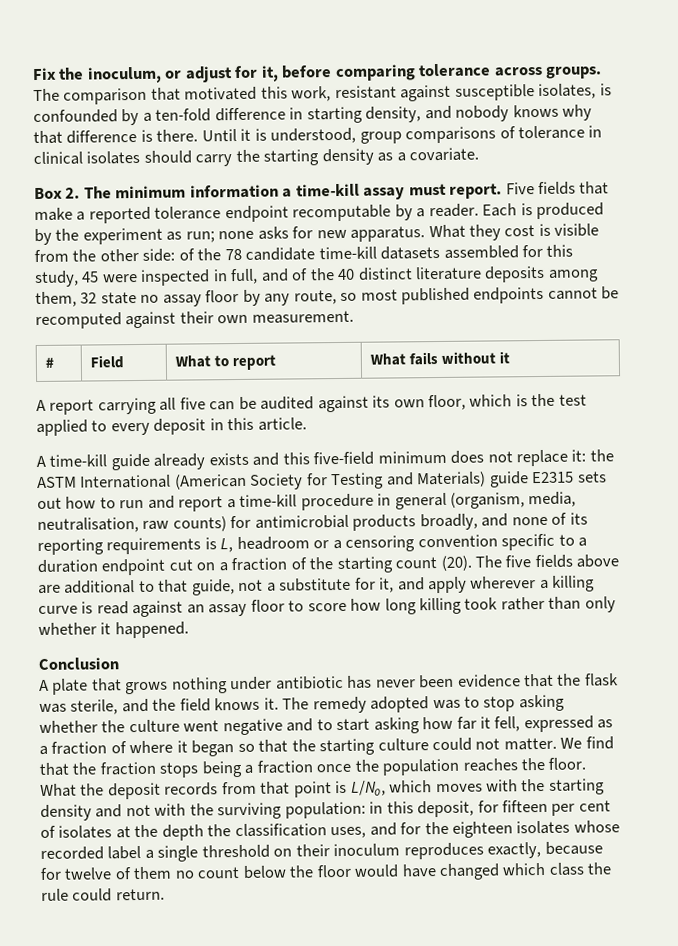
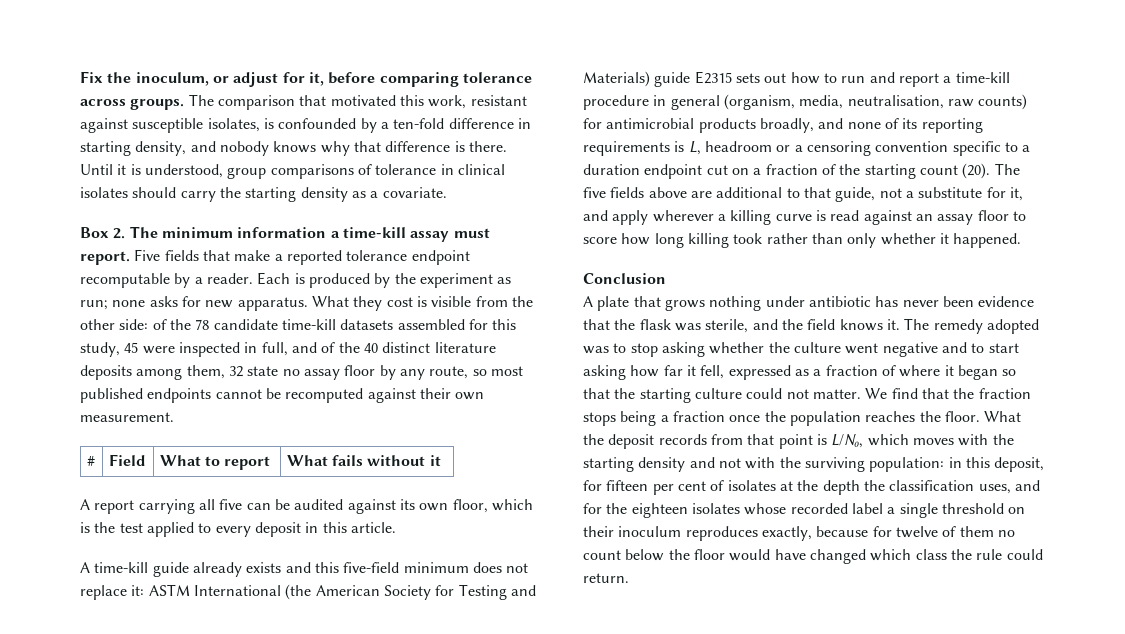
- the ASTM International (American Society for Testing and Materials) guide E2315 sets out how to run and report a time-kill procedure in general (organism, media, neutralisation, raw counts) for antimicrobial products broadly, and none of its reporting requirements is L, headroom or a censoring convention specific to a duration endpoint cut on a fraction of the starting count (20).
+ ASTM International (the American Society for Testing and Materials) guide E2315 sets out how to run and report a time-kill procedure in general (organism, media, neutralisation, raw counts) for antimicrobial products broadly, and none of its reporting requirements is L, headroom or a censoring convention specific to a duration endpoint cut on a fraction of the starting count (20).

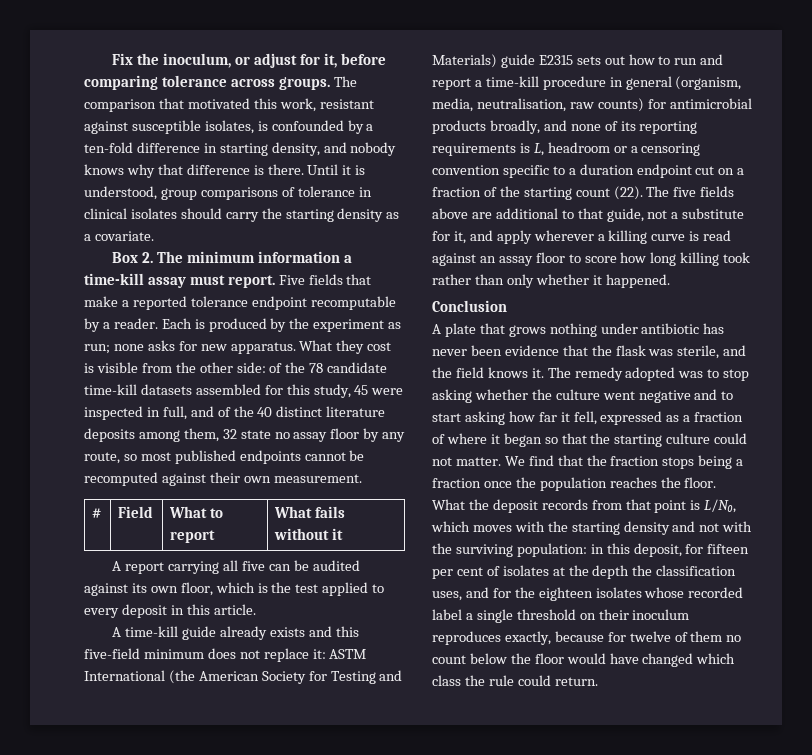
- ASTM International (the American Society for Testing and Materials) guide E2315 sets out how to run and report a time-kill procedure in general (organism, media, neutralisation, raw counts) for antimicrobial products broadly, and none of its reporting requirements is L, headroom or a censoring convention specific to a duration endpoint cut on a fraction of the starting count (20).
+ ASTM International (the American Society for Testing and Materials) guide E2315 sets out how to run and report a time-kill procedure in general (organism, media, neutralisation, raw counts) for antimicrobial products broadly, and none of its reporting requirements is L, headroom or a censoring convention specific to a duration endpoint cut on a fraction of the starting count (22).

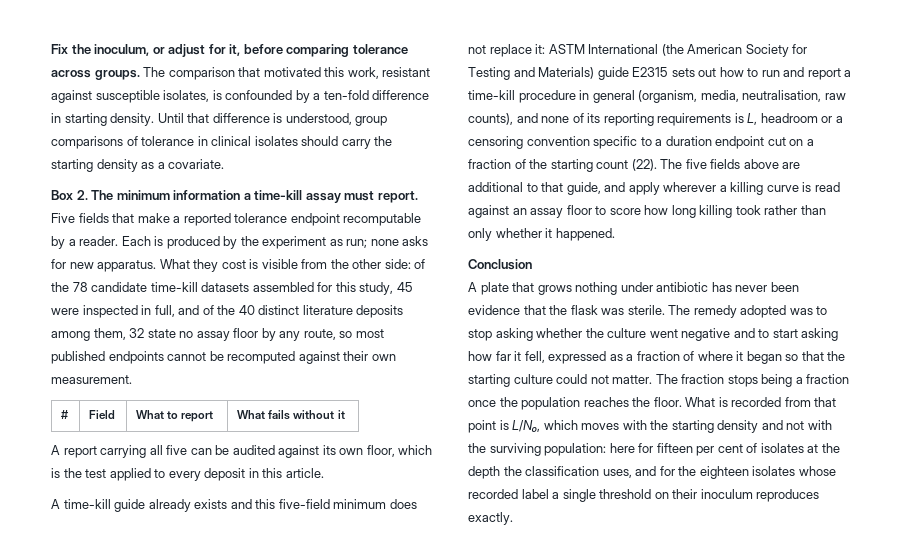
- The comparison that motivated this work, resistant against susceptible isolates, is confounded by a ten-fold difference in starting density, and nobody knows why that difference is there. Until it is understood, group comparisons of tolerance in clinical isolates should carry the starting density as a covariate.
+ The comparison that motivated this work, resistant against susceptible isolates, is confounded by a ten-fold difference in starting density. Until that difference is understood, group comparisons of tolerance in clinical isolates should carry the starting density as a covariate.
- ASTM International (the American Society for Testing and Materials) guide E2315 sets out how to run and report a time-kill procedure in general (organism, media, neutralisation, raw counts) for antimicrobial products broadly, and none of its reporting requirements is L, headroom or a censoring convention specific to a duration endpoint cut on a fraction of the starting count (22).
+ ASTM International (the American Society for Testing and Materials) guide E2315 sets out how to run and report a time-kill procedure in general (organism, media, neutralisation, raw counts), and none of its reporting requirements is L, headroom or a censoring convention specific to a duration endpoint cut on a fraction of the starting count (22).
- The five fields above are additional to that guide, not a substitute for it, and apply wherever a killing curve is read against an assay floor to score how long killing took rather than only whether it happened.
+ The five fields above are additional to that guide, and apply wherever a killing curve is read against an assay floor to score how long killing took rather than only whether it happened.
- A plate that grows nothing under antibiotic has never been evidence that the flask was sterile, and the field knows it.
+ A plate that grows nothing under antibiotic has never been evidence that the flask was sterile.
- We find that the fraction stops being a fraction once the population reaches the floor.
+ The fraction stops being a fraction once the population reaches the floor.
- What the deposit records from that point is L/N₀, which moves with the starting density and not with the surviving population: in this deposit, for fifteen per cent of isolates at the depth the classification uses, and for the eighteen isolates whose recorded label a single threshold on their inoculum reproduces exactly, because for twelve of them no count below the floor would have changed which class the rule could return.
+ What is recorded from that point is L/N₀, which moves with the starting density and not with the surviving population: here for fifteen per cent of isolates at the depth the classification uses, and for the eighteen isolates whose recorded label a single threshold on their inoculum reproduces exactly.

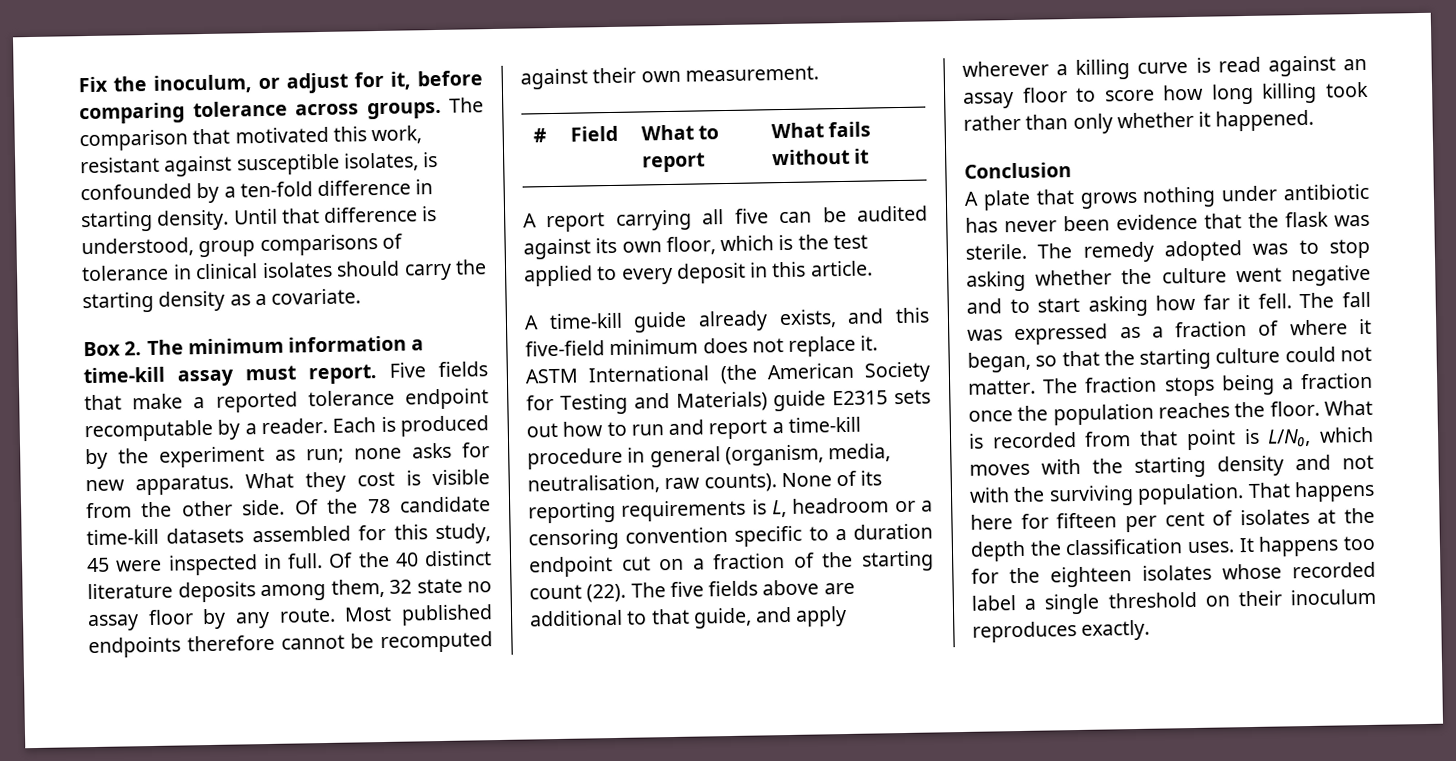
- What they cost is visible from the other side: of the 78 candidate time-kill datasets assembled for this study, 45 were inspected in full, and of the 40 distinct literature deposits among them, 32 state no assay floor by any route, so most published endpoints cannot be recomputed against their own measurement.
+ What they cost is visible from the other side. Of the 78 candidate time-kill datasets assembled for this study, 45 were inspected in full. Of the 40 distinct literature deposits among them, 32 state no assay floor by any route. Most published endpoints therefore cannot be recomputed against their own measurement.
- A time-kill guide already exists and this five-field minimum does not replace it:
+ A time-kill guide already exists, and this five-field minimum does not replace it.
- ASTM International (the American Society for Testing and Materials) guide E2315 sets out how to run and report a time-kill procedure in general (organism, media, neutralisation, raw counts), and none of its reporting requirements is L, headroom or a censoring convention specific to a duration endpoint cut on a fraction of the starting count (22).
+ ASTM International (the American Society for Testing and Materials) guide E2315 sets out how to run and report a time-kill procedure in general (organism, media, neutralisation, raw counts). None of its reporting requirements is L, headroom or a censoring convention specific to a duration endpoint cut on a fraction of the starting count (22).
- The remedy adopted was to stop asking whether the culture went negative and to start asking how far it fell, expressed as a fraction of where it began so that the starting culture could not matter.
+ The remedy adopted was to stop asking whether the culture went negative and to start asking how far it fell. The fall was expressed as a fraction of where it began, so that the starting culture could not matter.
- What is recorded from that point is L/N₀, which moves with the starting density and not with the surviving population: here for fifteen per cent of isolates at the depth the classification uses, and for the eighteen isolates whose recorded label a single threshold on their inoculum reproduces exactly.
+ What is recorded from that point is L/N₀, which moves with the starting density and not with the surviving population. That happens here for fifteen per cent of isolates at the depth the classification uses. It happens too for the eighteen isolates whose recorded label a single threshold on their inoculum reproduces exactly.

